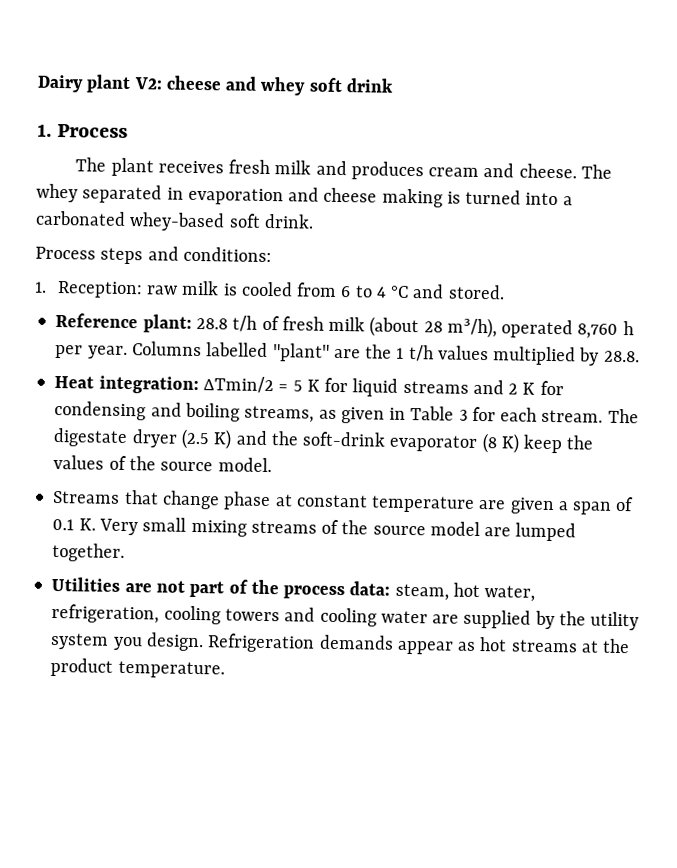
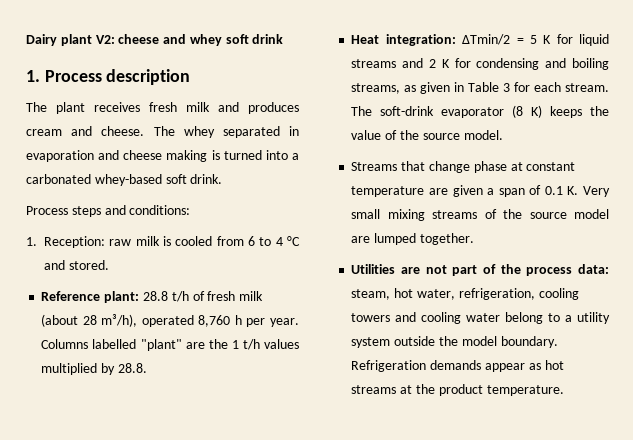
- 1. Process
+ 1. Process description
- The digestate dryer (2.5 K) and the soft-drink evaporator (8 K) keep the values of the source model.
+ The soft-drink evaporator (8 K) keeps the value of the source model.
- Utilities are not part of the process data: steam, hot water, refrigeration, cooling towers and cooling water are supplied by the utility system you design.
+ Utilities are not part of the process data: steam, hot water, refrigeration, cooling towers and cooling water belong to a utility system outside the model boundary.

